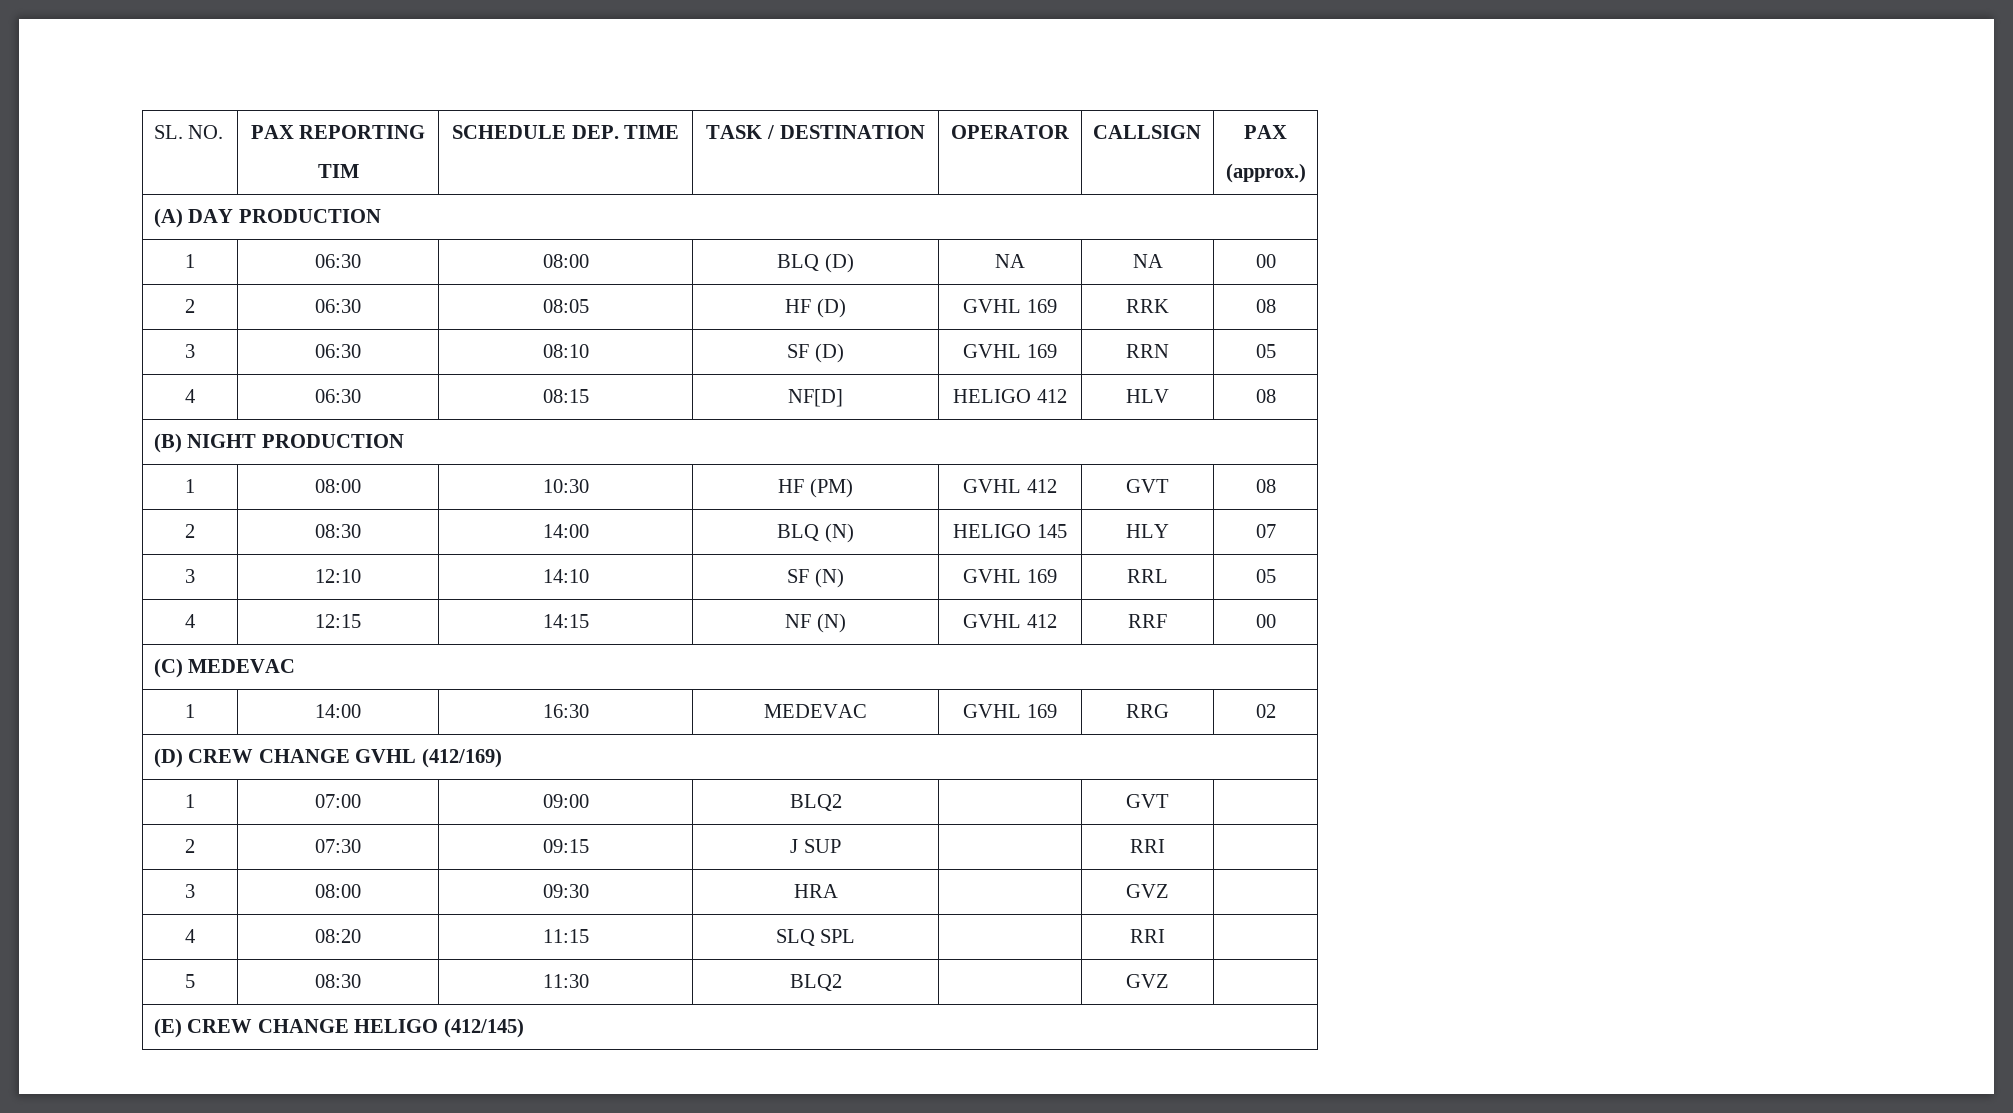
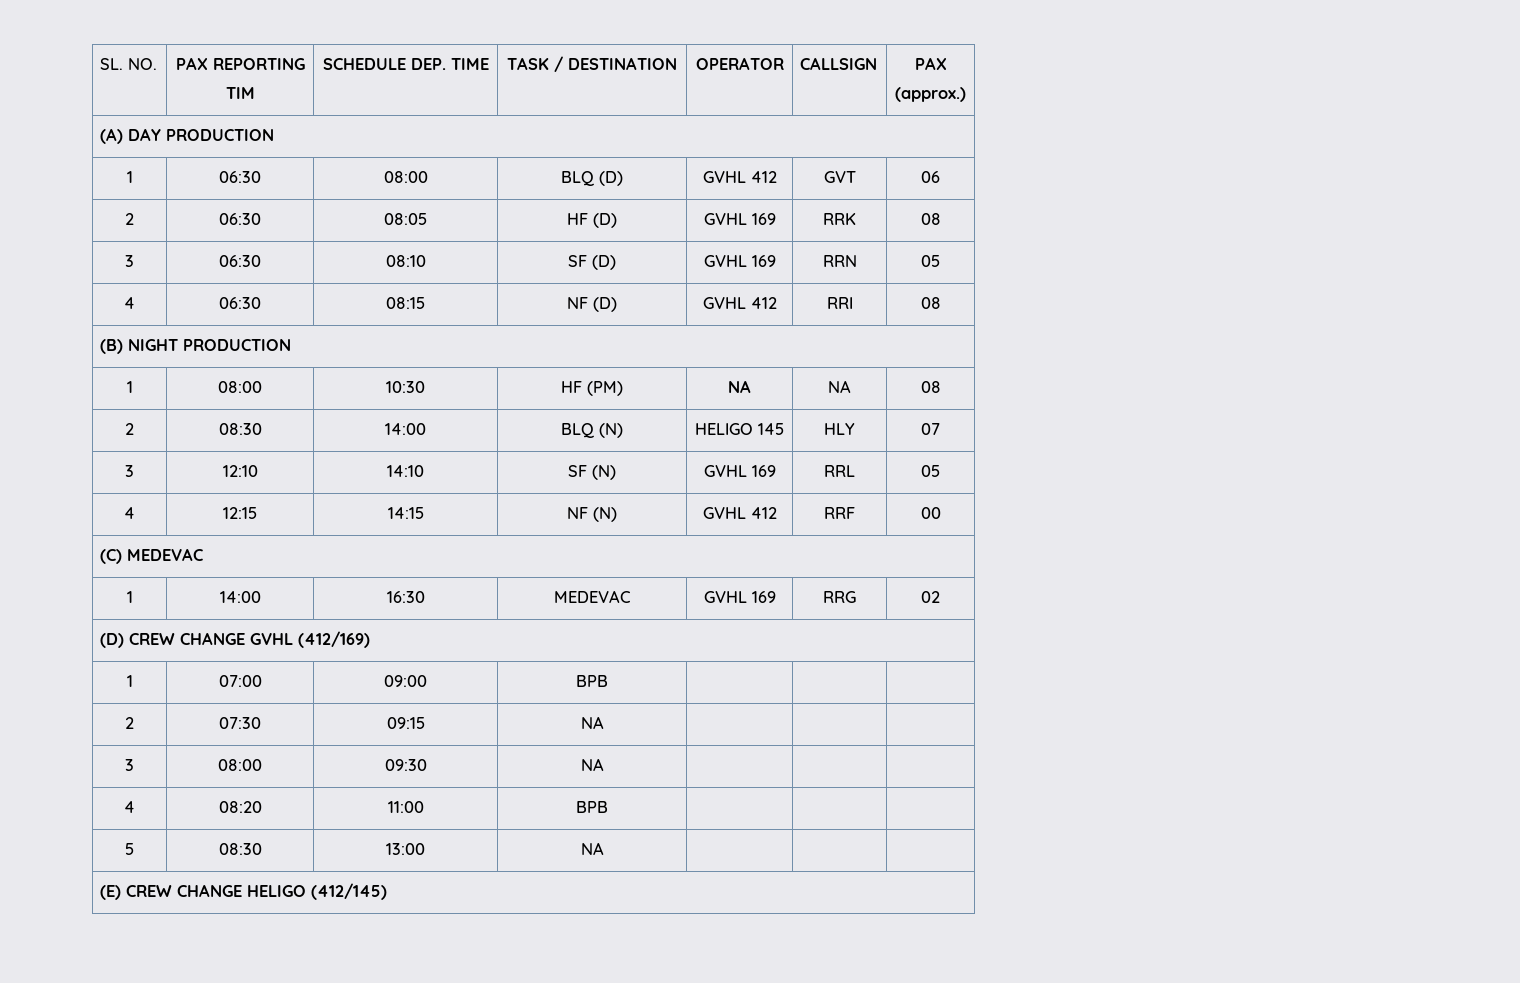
- 1 | 06:30 | 08:00 | BLQ (D) | NA | NA | 00
+ 1 | 06:30 | 08:00 | BLQ (D) | GVHL 412 | GVT | 06
- 4 | 06:30 | 08:15 | NF[D] | HELIGO 412 | HLV | 08
+ 4 | 06:30 | 08:15 | NF (D) | GVHL 412 | RRI | 08
- 1 | 08:00 | 10:30 | HF (PM) | GVHL 412 | GVT | 08
+ 1 | 08:00 | 10:30 | HF (PM) | NA | NA | 08
- 1 | 07:00 | 09:00 | BLQ2 | | GVT |
+ 1 | 07:00 | 09:00 | BPB | | |
- 2 | 07:30 | 09:15 | J SUP | | RRI |
+ 2 | 07:30 | 09:15 | NA | | |
- 3 | 08:00 | 09:30 | HRA | | GVZ |
+ 3 | 08:00 | 09:30 | NA | | |
- 4 | 08:20 | 11:15 | SLQ SPL | | RRI |
+ 4 | 08:20 | 11:00 | BPB | | |
- 5 | 08:30 | 11:30 | BLQ2 | | GVZ |
+ 5 | 08:30 | 13:00 | NA | | |

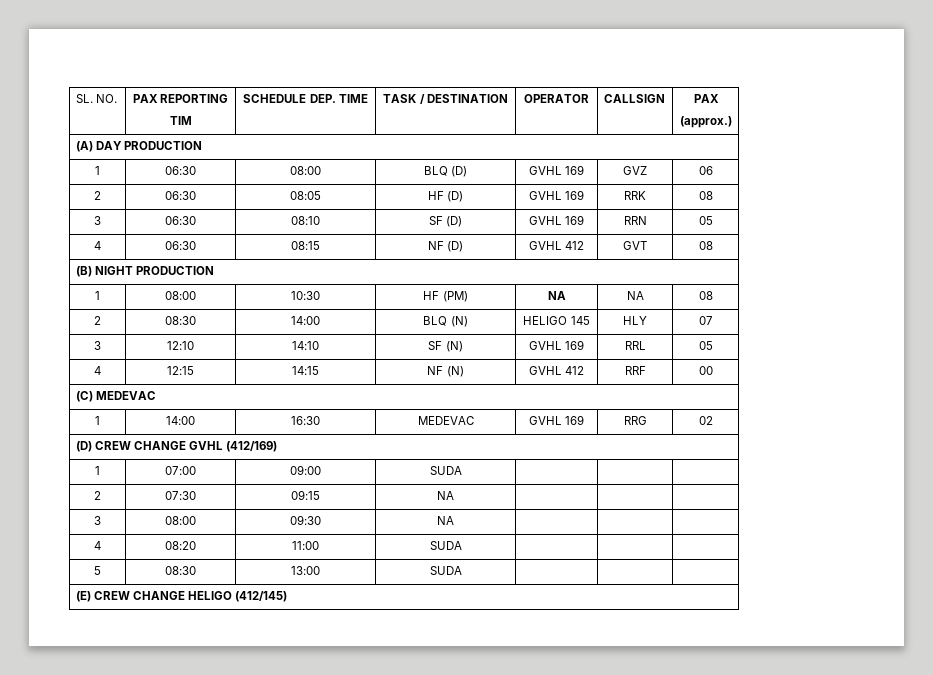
- 1 | 06:30 | 08:00 | BLQ (D) | GVHL 412 | GVT | 06
+ 1 | 06:30 | 08:00 | BLQ (D) | GVHL 169 | GVZ | 06
- 4 | 06:30 | 08:15 | NF (D) | GVHL 412 | RRI | 08
+ 4 | 06:30 | 08:15 | NF (D) | GVHL 412 | GVT | 08
- 1 | 07:00 | 09:00 | BPB | | |
+ 1 | 07:00 | 09:00 | SUDA | | |
- 4 | 08:20 | 11:00 | BPB | | |
+ 4 | 08:20 | 11:00 | SUDA | | |
- 5 | 08:30 | 13:00 | NA | | |
+ 5 | 08:30 | 13:00 | SUDA | | |

